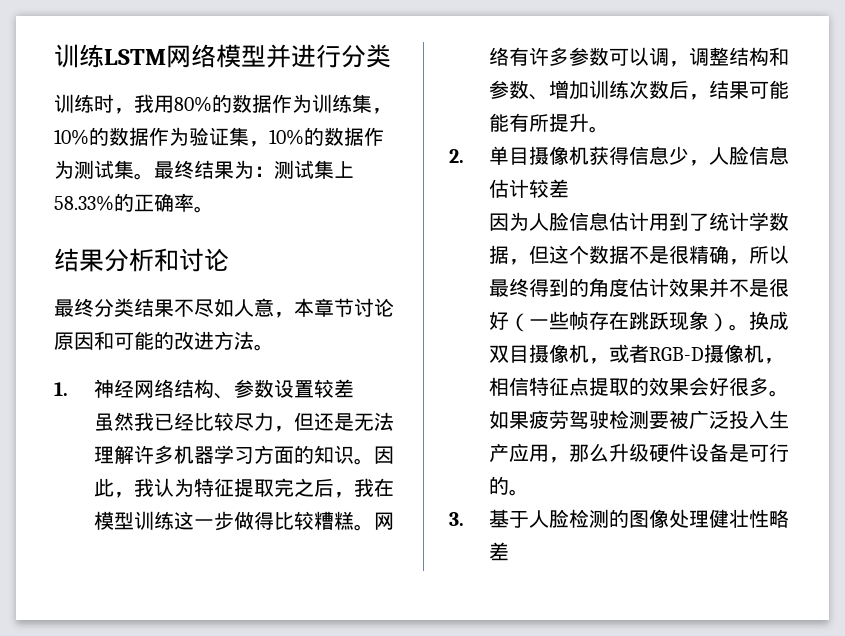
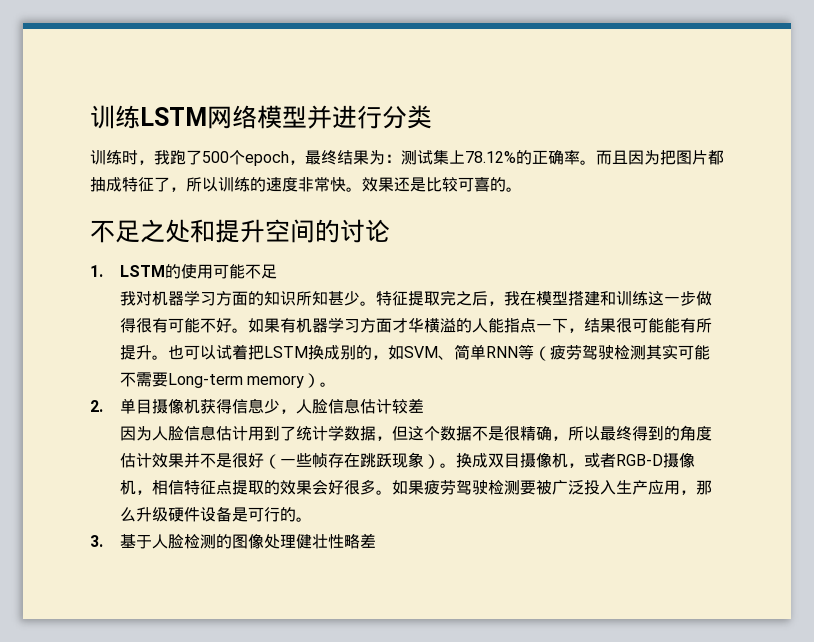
- 训练时，我用80%的数据作为训练集，10%的数据作为验证集，10%的数据作为测试集。最终结果为：测试集上58.33%的正确率。
- 结果分析和讨论
- 最终分类结果不尽如人意，本章节讨论原因和可能的改进方法。
- 1.神经网络结构、参数设置较差
- 虽然我已经比较尽力，但还是无法理解许多机器学习方面的知识。因此，我认为特征提取完之后，我在模型训练这一步做得比较糟糕。网络有许多参数可以调，调整结构和参数、增加训练次数后，结果可能能有所提升。
+ 训练时，我跑了500个epoch，最终结果为：测试集上78.12%的正确率。而且因为把图片都抽成特征了，所以训练的速度非常快。效果还是比较可喜的。
+ 不足之处和提升空间的讨论
+ 1. LSTM的使用可能不足
+ 我对机器学习方面的知识所知甚少。特征提取完之后，我在模型搭建和训练这一步做得很有可能不好。如果有机器学习方面才华横溢的人能指点一下，结果很可能能有所提升。也可以试着把LSTM换成别的，如SVM、简单RNN等（疲劳驾驶检测其实可能不需要Long-term memory）。

